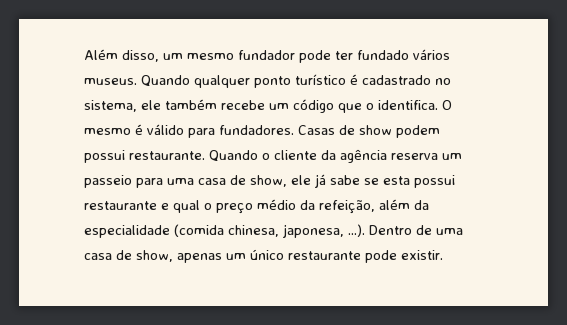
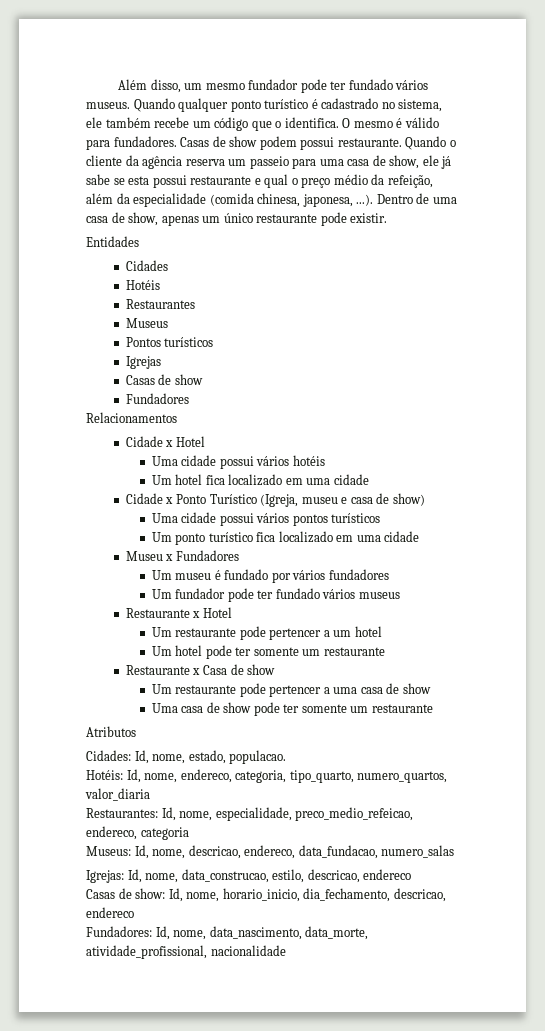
+ Entidades
+ Cidades
+ Hotéis
+ Restaurantes
+ Museus
+ Pontos turísticos
+ Igrejas
+ Casas de show
+ Fundadores
+ Relacionamentos
+ Cidade x Hotel
+ Uma cidade possui vários hotéis
+ Um hotel fica localizado em uma cidade
+ Cidade x Ponto Turístico (Igreja, museu e casa de show)
+ Uma cidade possui vários pontos turísticos
+ Um ponto turístico fica localizado em uma cidade
+ Museu x Fundadores
+ Um museu é fundado por vários fundadores
+ Um fundador pode ter fundado vários museus
+ Restaurante x Hotel
+ Um restaurante pode pertencer a um hotel
+ Um hotel pode ter somente um restaurante
+ Restaurante x Casa de show
+ Um restaurante pode pertencer a uma casa de show
+ Uma casa de show pode ter somente um restaurante
+ Atributos
+ Cidades: Id, nome, estado, populacao.
+ Hotéis: Id, nome, endereco, categoria, tipo_quarto, numero_quartos, valor_diaria
+ Restaurantes: Id, nome, especialidade, preco_medio_refeicao, endereco, categoria
+ Museus: Id, nome, descricao, endereco, data_fundacao, numero_salas
+ Igrejas: Id, nome, data_construcao, estilo, descricao, endereco
+ Casas de show: Id, nome, horario_inicio, dia_fechamento, descricao, endereco
+ Fundadores: Id, nome, data_nascimento, data_morte, atividade_profissional, nacionalidade

